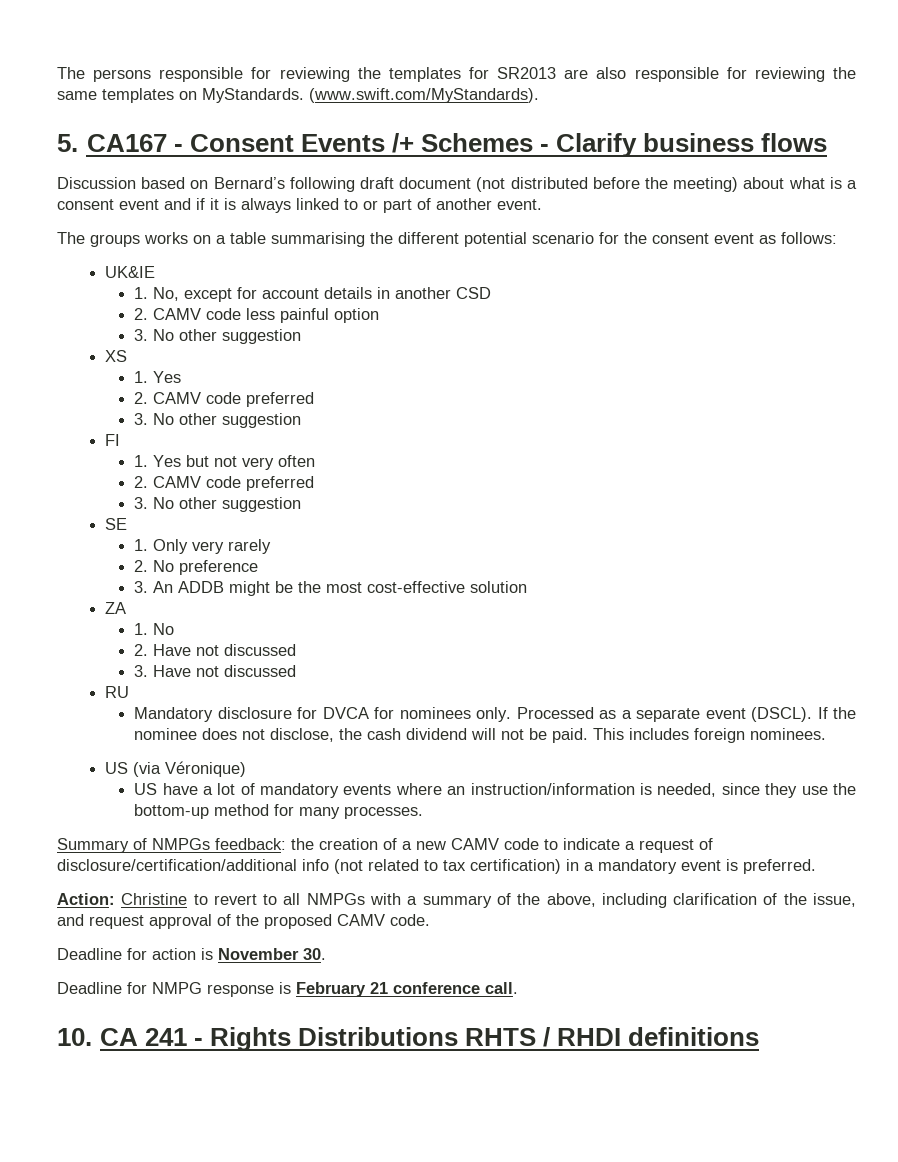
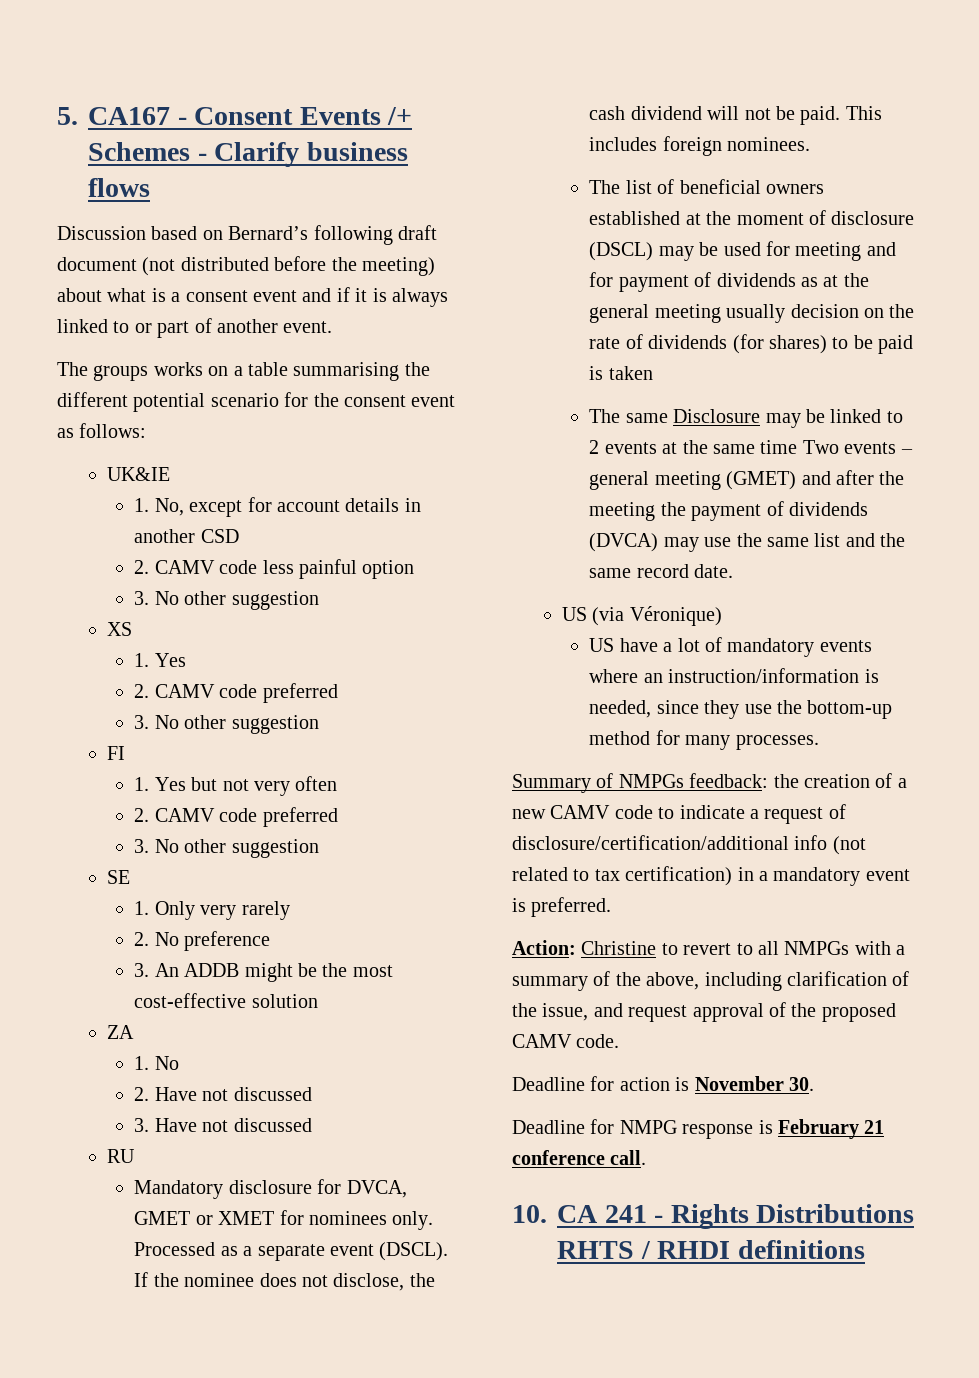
- The persons responsible for reviewing the templates for SR2013 are also responsible for reviewing the same templates on MyStandards. (www.swift.com/MyStandards).
- Mandatory disclosure for DVCA for nominees only.
+ Mandatory disclosure for DVCA, GMET or XMET for nominees only.
+ The list of beneficial owners established at the moment of disclosure (DSCL) may be used for meeting and for payment of dividends as at the general meeting usually decision on the rate of dividends (for shares) to be paid is taken
+ The same Disclosure may be linked to 2 events at the same time Two events – general meeting (GMET) and after the meeting the payment of dividends (DVCA) may use the same list and the same record date.

